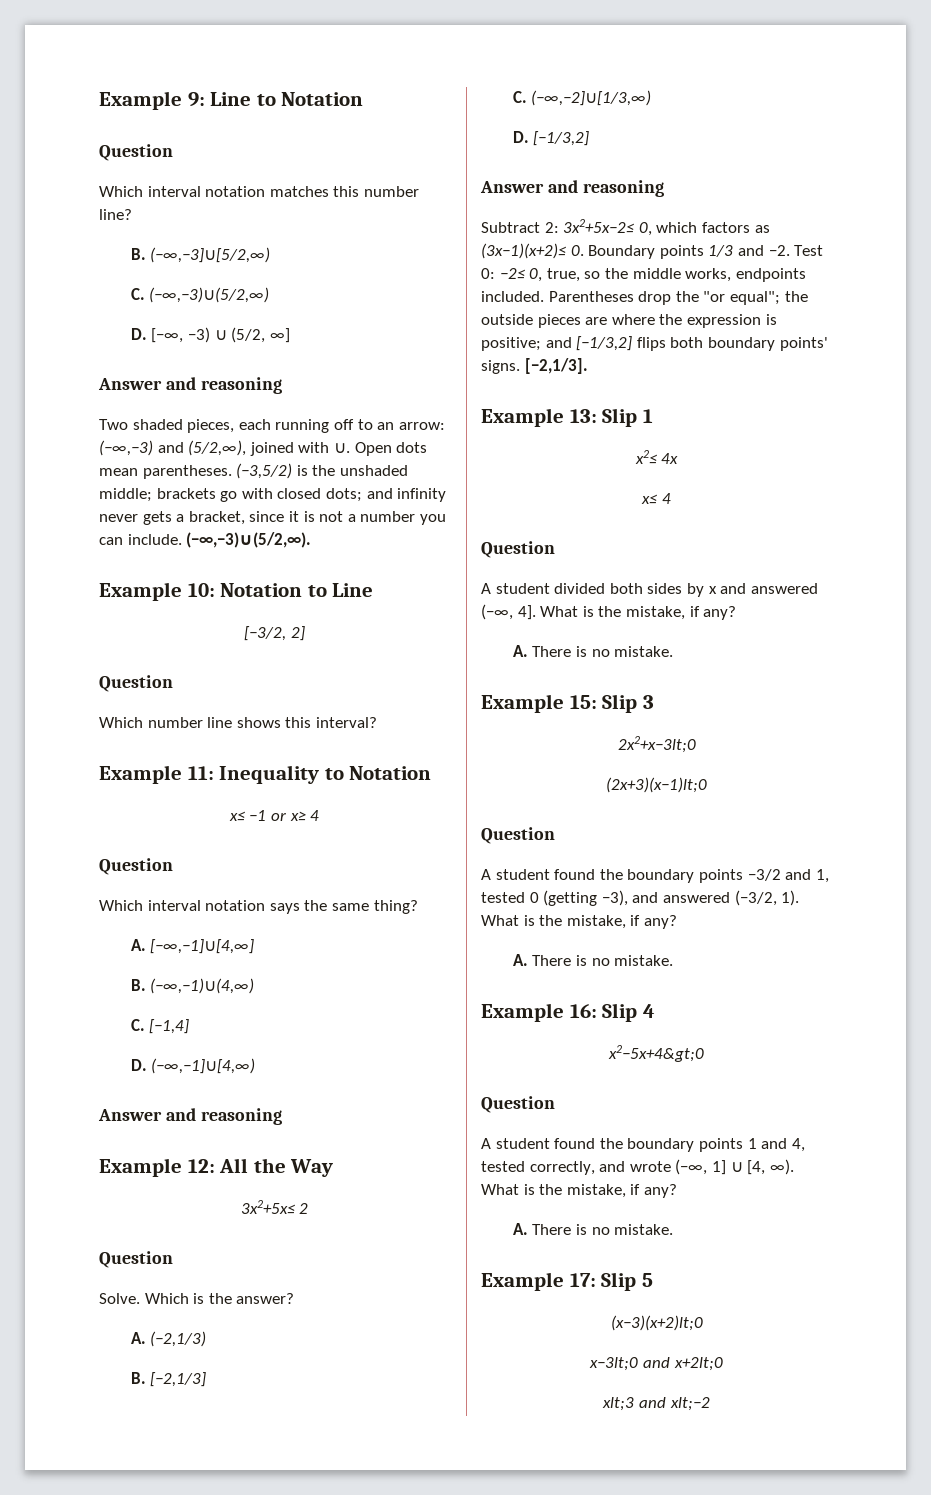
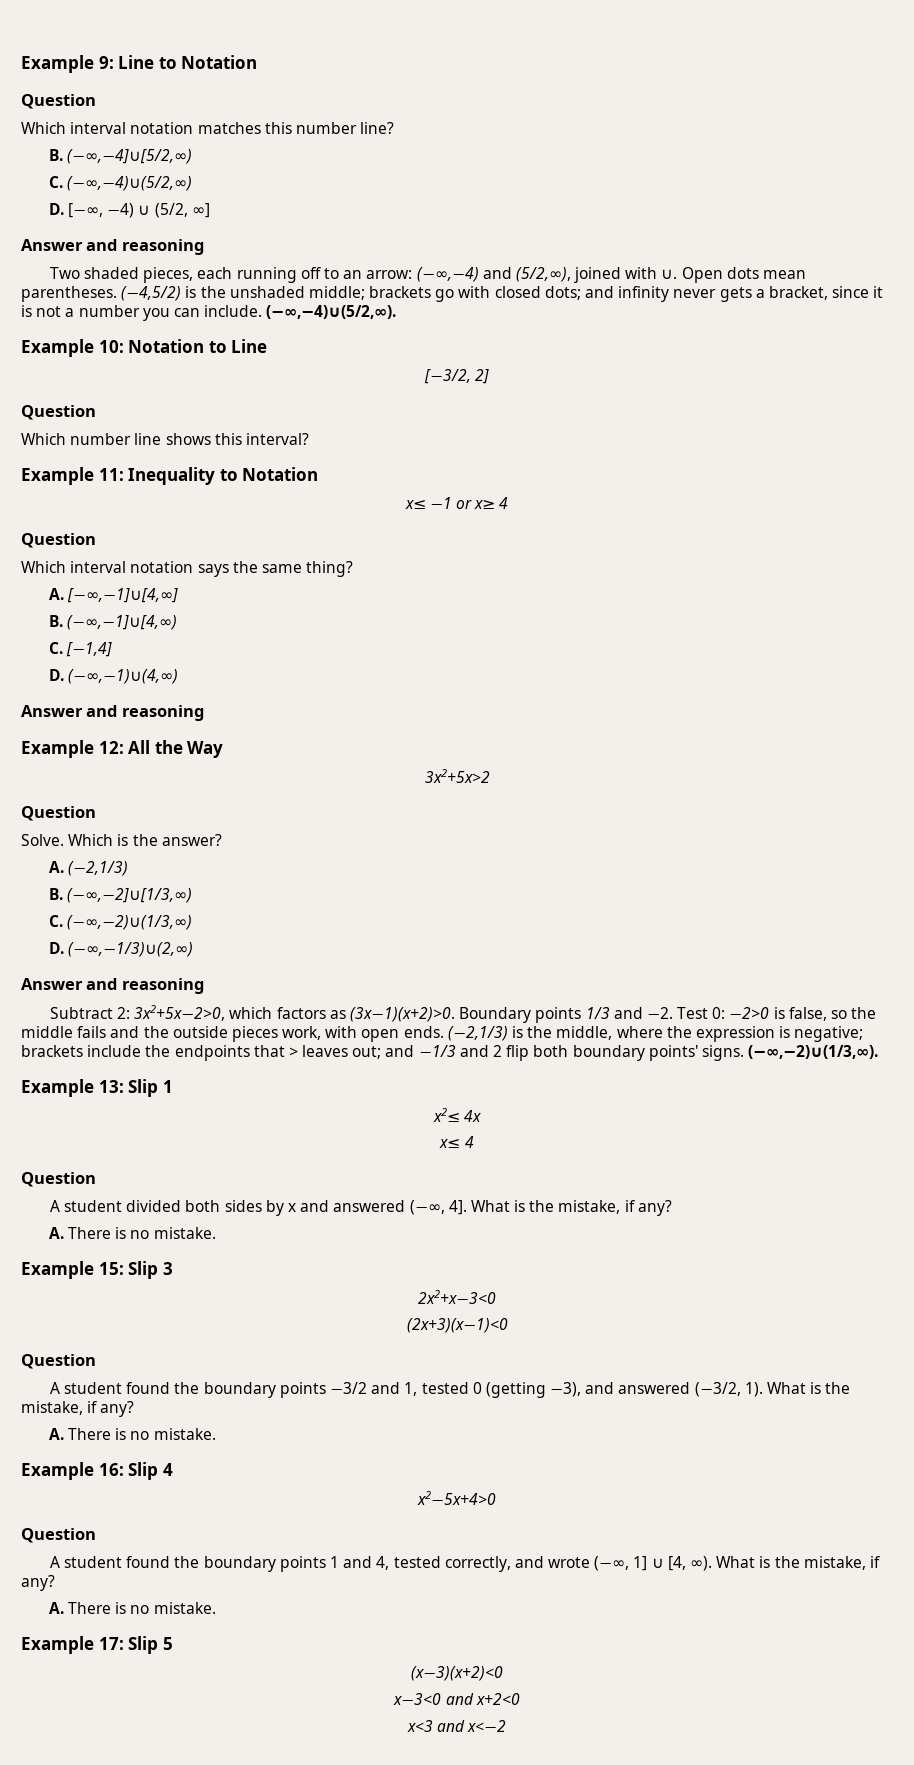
- B. (−∞,−3]∪[5/2,∞)
- C. (−∞,−3)∪(5/2,∞)
+ B. (−∞,−4]∪[5/2,∞)
+ C. (−∞,−4)∪(5/2,∞)
- D. [−∞, −3) ∪ (5/2, ∞]
+ D. [−∞, −4) ∪ (5/2, ∞]
- Two shaded pieces, each running off to an arrow: (−∞,−3) and (5/2,∞), joined with ∪.
+ Two shaded pieces, each running off to an arrow: (−∞,−4) and (5/2,∞), joined with ∪.
- (−3,5/2) is the unshaded middle; brackets go with closed dots; and infinity never gets a bracket, since it is not a number you can include.
+ (−4,5/2) is the unshaded middle; brackets go with closed dots; and infinity never gets a bracket, since it is not a number you can include.
- (−∞,−3)∪(5/2,∞).
+ (−∞,−4)∪(5/2,∞).
- B. (−∞,−1)∪(4,∞)
+ B. (−∞,−1]∪[4,∞)
- D. (−∞,−1]∪[4,∞)
+ D. (−∞,−1)∪(4,∞)
- 3x2+5x≤ 2
+ 3x2+5x>2
- B. [−2,1/3]
- C. (−∞,−2]∪[1/3,∞)
- D. [−1/3,2]
+ B. (−∞,−2]∪[1/3,∞)
+ C. (−∞,−2)∪(1/3,∞)
+ D. (−∞,−1/3)∪(2,∞)
- Subtract 2: 3x2+5x−2≤ 0, which factors as (3x−1)(x+2)≤ 0. Boundary points 1/3 and −2.
+ Subtract 2: 3x2+5x−2>0, which factors as (3x−1)(x+2)>0. Boundary points 1/3 and −2.
- Test 0: −2≤ 0, true, so the middle works, endpoints included. Parentheses drop the "or equal"; the outside pieces are where the expression is positive; and [−1/3,2] flips both boundary points' signs.
+ Test 0: −2>0 is false, so the middle fails and the outside pieces work, with open ends. (−2,1/3) is the middle, where the expression is negative; brackets include the endpoints that > leaves out; and −1/3 and 2 flip both boundary points' signs.
- [−2,1/3].
+ (−∞,−2)∪(1/3,∞).
- 2x2+x−3lt;0
- (2x+3)(x−1)lt;0
+ 2x2+x−3<0
+ (2x+3)(x−1)<0
- x2−5x+4&gt;0
+ x2−5x+4>0
- (x−3)(x+2)lt;0
- x−3lt;0 and x+2lt;0
- xlt;3 and xlt;−2
+ (x−3)(x+2)<0
+ x−3<0 and x+2<0
+ x<3 and x<−2

